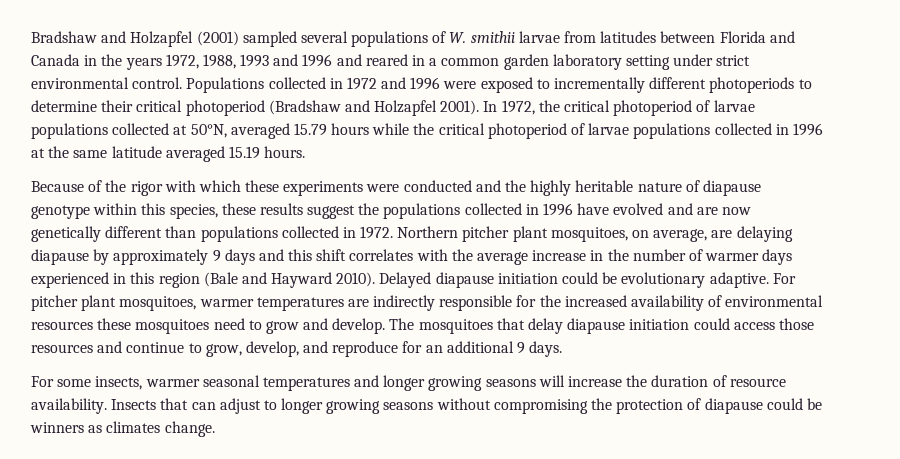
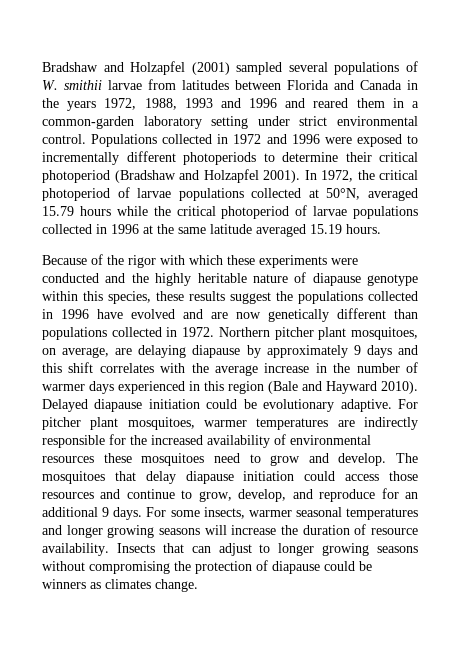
- Bradshaw and Holzapfel (2001) sampled several populations of W. smithii larvae from latitudes between Florida and Canada in the years 1972, 1988, 1993 and 1996 and reared in a common garden laboratory setting under strict environmental control.
+ Bradshaw and Holzapfel (2001) sampled several populations of W. smithii larvae from latitudes between Florida and Canada in the years 1972, 1988, 1993 and 1996 and reared them in a common-garden laboratory setting under strict environmental control.
- The mosquitoes that delay diapause initiation could access those resources and continue to grow, develop, and reproduce for an additional 9 days.
- For some insects, warmer seasonal temperatures and longer growing seasons will increase the duration of resource availability.
+ The mosquitoes that delay diapause initiation could access those resources and continue to grow, develop, and reproduce for an additional 9 days. For some insects, warmer seasonal temperatures and longer growing seasons will increase the duration of resource availability.

